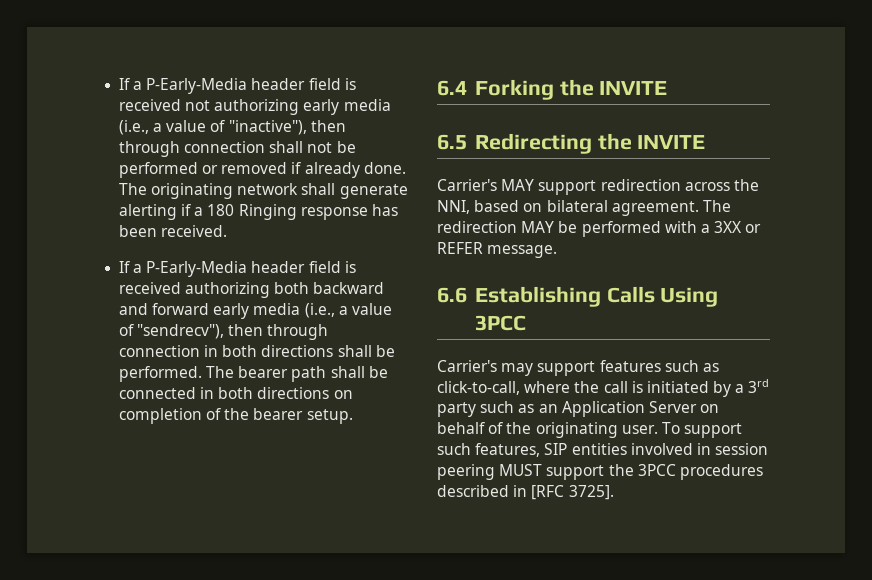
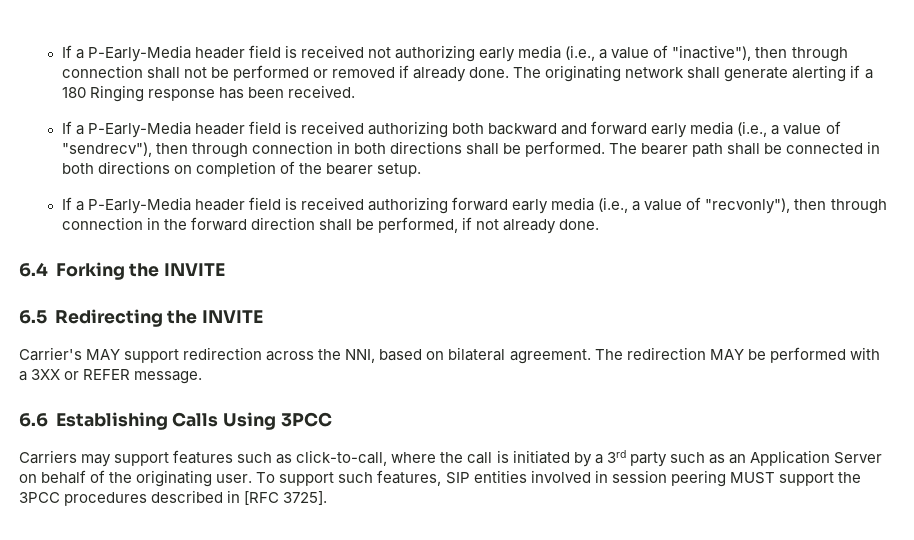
+ If a P-Early-Media header field is received authorizing forward early media (i.e., a value of "recvonly"), then through connection in the forward direction shall be performed, if not already done.
- Carrier's may support features such as click-to-call, where the call is initiated by a 3rd party such as an Application Server on behalf of the originating user.
+ Carriers may support features such as click-to-call, where the call is initiated by a 3rd party such as an Application Server on behalf of the originating user.

